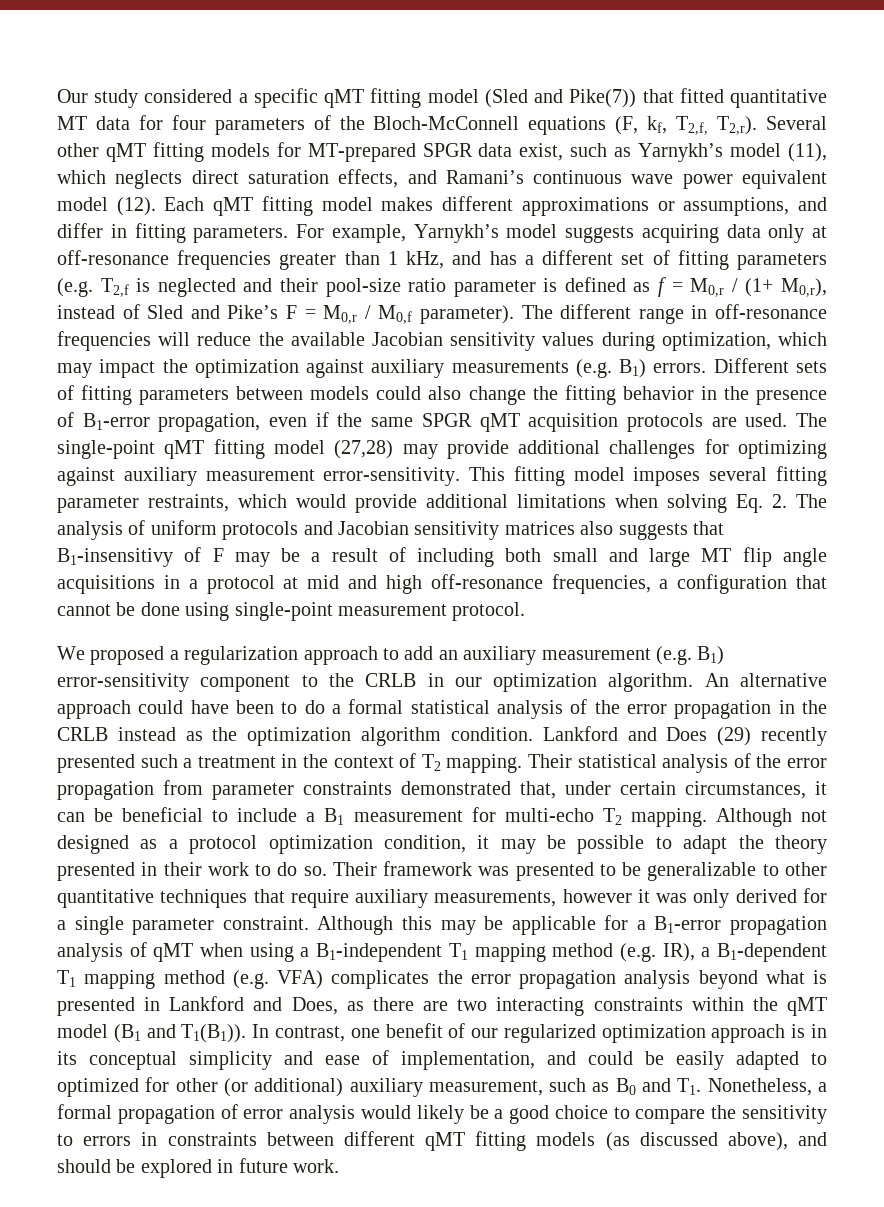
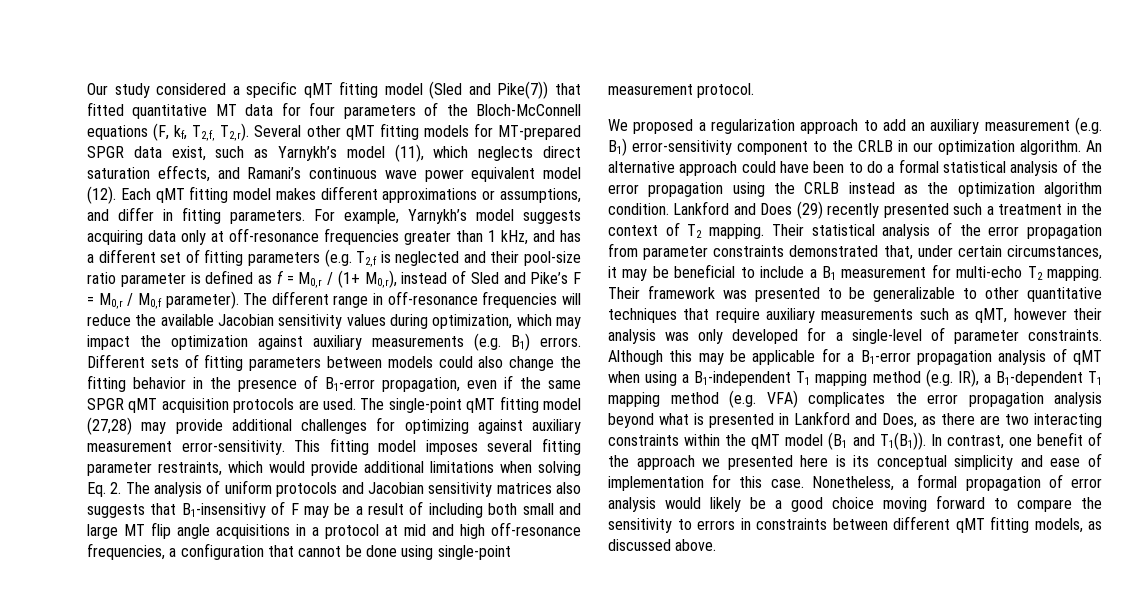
- An alternative approach could have been to do a formal statistical analysis of the error propagation in the CRLB instead as the optimization algorithm condition.
+ An alternative approach could have been to do a formal statistical analysis of the error propagation using the CRLB instead as the optimization algorithm condition.
- Their statistical analysis of the error propagation from parameter constraints demonstrated that, under certain circumstances, it can be beneficial to include a B1 measurement for multi-echo T2 mapping.
+ Their statistical analysis of the error propagation from parameter constraints demonstrated that, under certain circumstances, it may be beneficial to include a B1 measurement for multi-echo T2 mapping.
- Although not designed as a protocol optimization condition, it may be possible to adapt the theory presented in their work to do so.
- Their framework was presented to be generalizable to other quantitative techniques that require auxiliary measurements, however it was only derived for a single parameter constraint.
+ Their framework was presented to be generalizable to other quantitative techniques that require auxiliary measurements such as qMT, however their analysis was only developed for a single-level of parameter constraints.
- In contrast, one benefit of our regularized optimization approach is in its conceptual simplicity and ease of implementation, and could be easily adapted to optimized for other (or additional) auxiliary measurement, such as B0 and T1. Nonetheless, a formal propagation of error analysis would likely be a good choice to compare the sensitivity to errors in constraints between different qMT fitting models (as discussed above), and should be explored in future work.
+ In contrast, one benefit of the approach we presented here is its conceptual simplicity and ease of implementation for this case. Nonetheless, a formal propagation of error analysis would likely be a good choice moving forward to compare the sensitivity to errors in constraints between different qMT fitting models, as discussed above.

